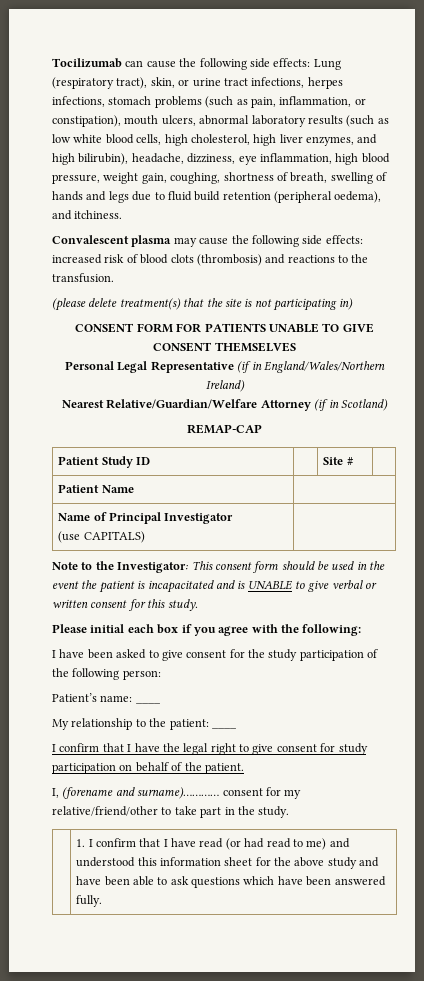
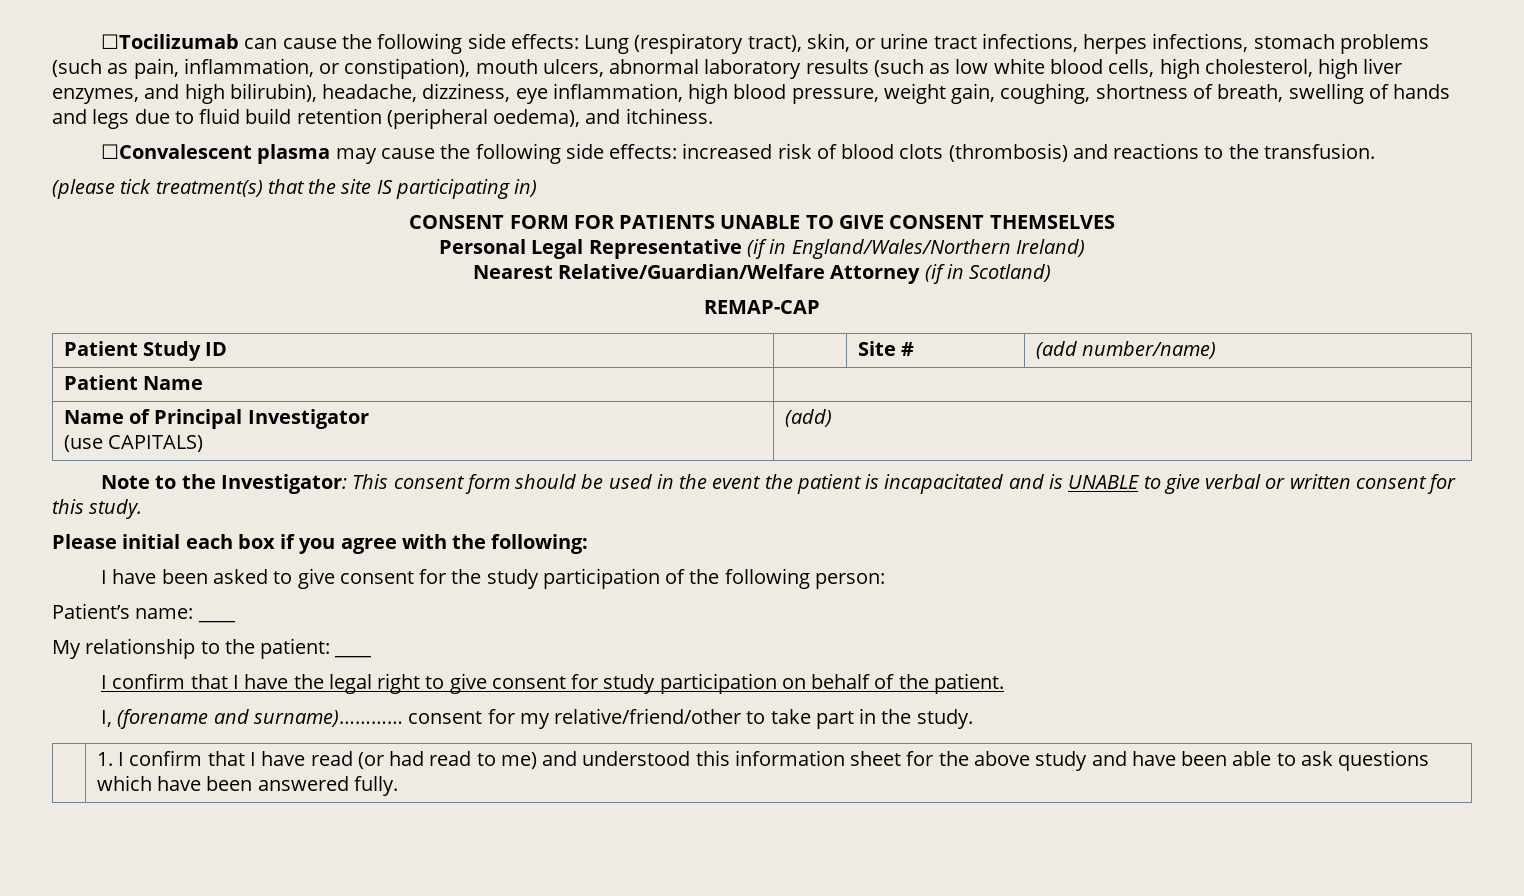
- Tocilizumab can cause the following side effects:
+ ☐Tocilizumab can cause the following side effects:
- Convalescent plasma may cause the following side effects: increased risk of blood clots (thrombosis) and reactions to the transfusion.
+ ☐Convalescent plasma may cause the following side effects: increased risk of blood clots (thrombosis) and reactions to the transfusion.
- (please delete treatment(s) that the site is not participating in)
+ (please tick treatment(s) that the site IS participating in)
- Patient Study ID | | Site # |
+ Patient Study ID | | Site # | (add number/name)
  Name of Principal Investigator
- (use CAPITALS) |
+ (use CAPITALS) | (add)

